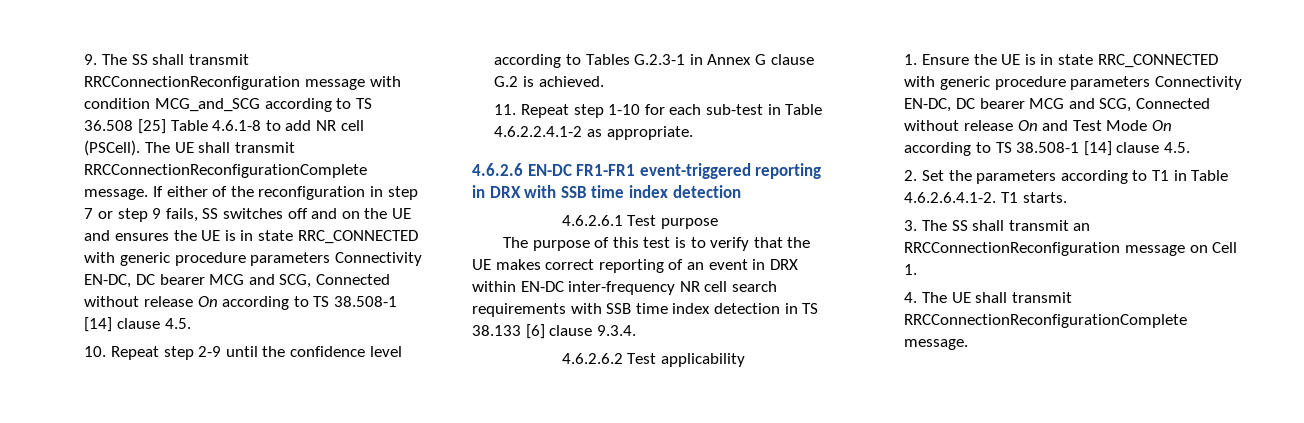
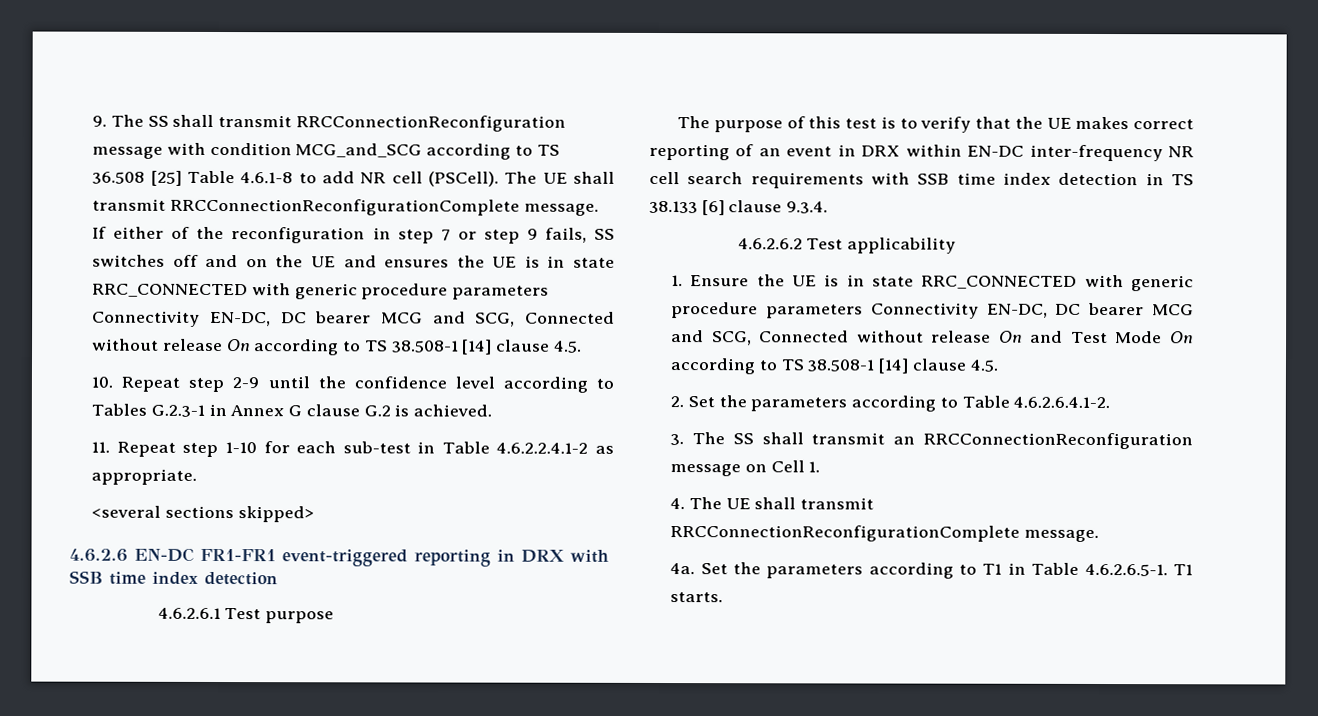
+ <several sections skipped>
- 2. Set the parameters according to T1 in Table 4.6.2.6.4.1-2. T1 starts.
+ 2. Set the parameters according to Table 4.6.2.6.4.1-2.
+ 4a. Set the parameters according to T1 in Table 4.6.2.6.5-1. T1 starts.

